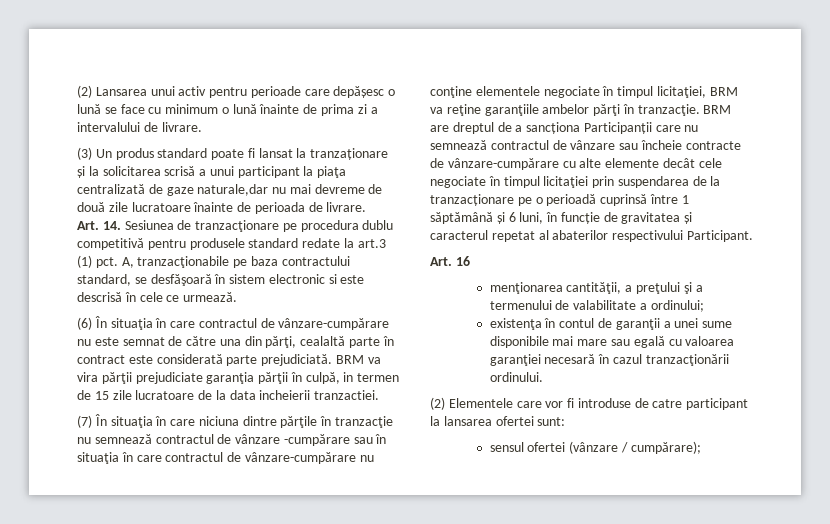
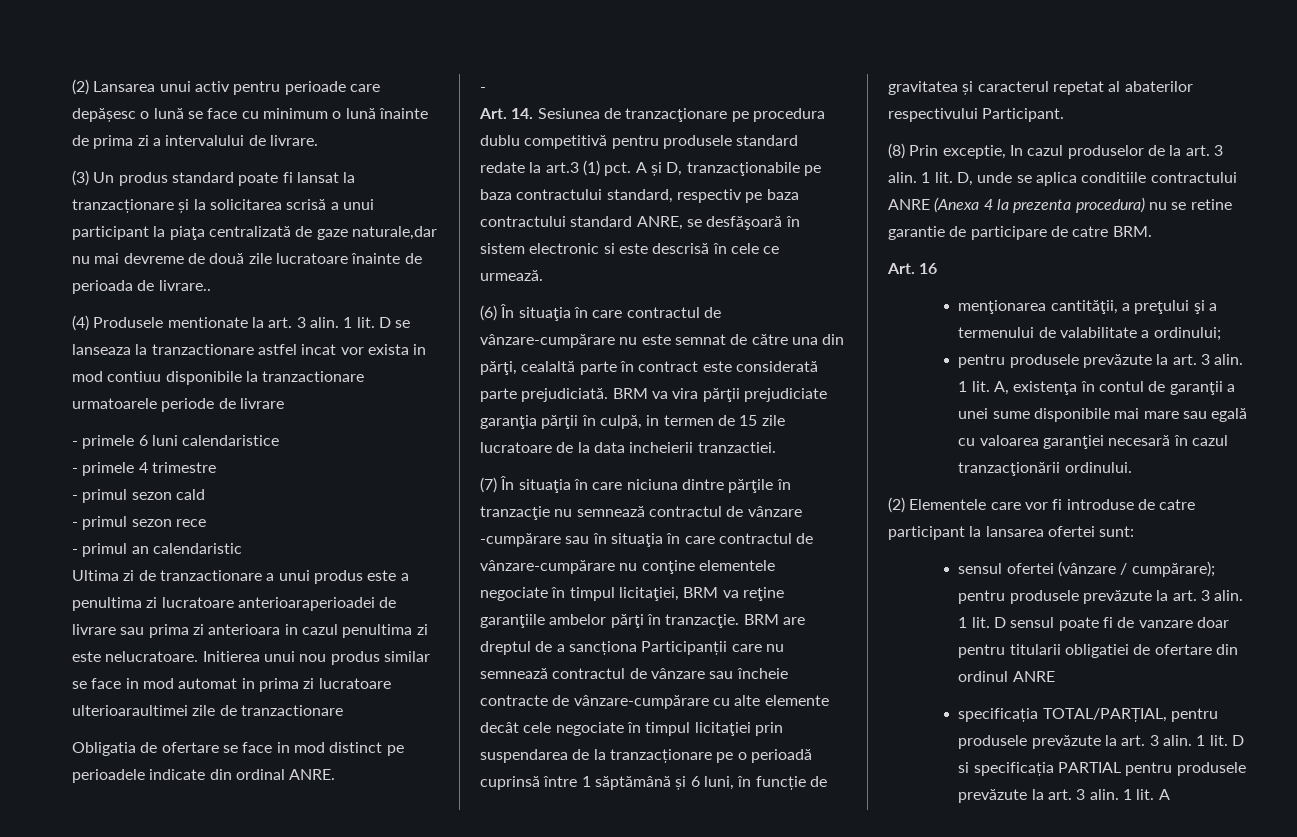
- (3) Un produs standard poate fi lansat la tranzaționare și la solicitarea scrisă a unui participant la piaţa centralizată de gaze naturale,dar nu mai devreme de două zile lucratoare înainte de perioada de livrare.
+ (3) Un produs standard poate fi lansat la tranzacționare și la solicitarea scrisă a unui participant la piaţa centralizată de gaze naturale,dar nu mai devreme de două zile lucratoare înainte de perioada de livrare..
+ (4) Produsele mentionate la art. 3 alin. 1 lit. D se lanseaza la tranzactionare astfel incat vor exista in mod contiuu disponibile la tranzactionare urmatoarele periode de livrare
+ - primele 6 luni calendaristice
+ - primele 4 trimestre
+ - primul sezon cald
+ - primul sezon rece
+ - primul an calendaristic
+ Ultima zi de tranzactionare a unui produs este a penultima zi lucratoare anterioaraperioadei de livrare sau prima zi anterioara in cazul penultima zi este nelucratoare. Initierea unui nou produs similar se face in mod automat in prima zi lucratoare ulterioaraultimei zile de tranzactionare
+ Obligatia de ofertare se face in mod distinct pe perioadele indicate din ordinal ANRE.
+ -
- A, tranzacţionabile pe baza contractului standard, se desfăşoară în sistem electronic si este descrisă în cele ce urmează.
+ A și D, tranzacţionabile pe baza contractului standard, respectiv pe baza contractului standard ANRE, se desfăşoară în sistem electronic si este descrisă în cele ce urmează.
+ (8) Prin exceptie, In cazul produselor de la art. 3 alin. 1 lit. D, unde se aplica conditiile contractului ANRE (Anexa 4 la prezenta procedura) nu se retine garantie de participare de catre BRM.
- existenţa în contul de garanţii a unei sume disponibile mai mare sau egală cu valoarea garanţiei necesară în cazul tranzacţionării ordinului.
+ pentru produsele prevăzute la art. 3 alin. 1 lit. A, existenţa în contul de garanţii a unei sume disponibile mai mare sau egală cu valoarea garanţiei necesară în cazul tranzacţionării ordinului.
- sensul ofertei (vânzare / cumpărare);
+ sensul ofertei (vânzare / cumpărare); pentru produsele prevăzute la art. 3 alin. 1 lit. D sensul poate fi de vanzare doar pentru titularii obligatiei de ofertare din ordinul ANRE
+ specificația TOTAL/PARȚIAL, pentru produsele prevăzute la art. 3 alin. 1 lit. D si specificația PARTIAL pentru produsele prevăzute la art. 3 alin. 1 lit. A

